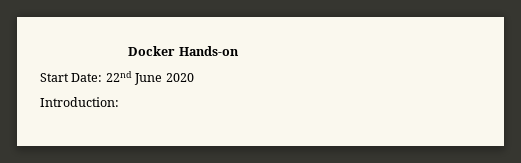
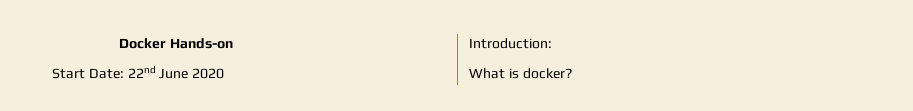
+ What is docker?

